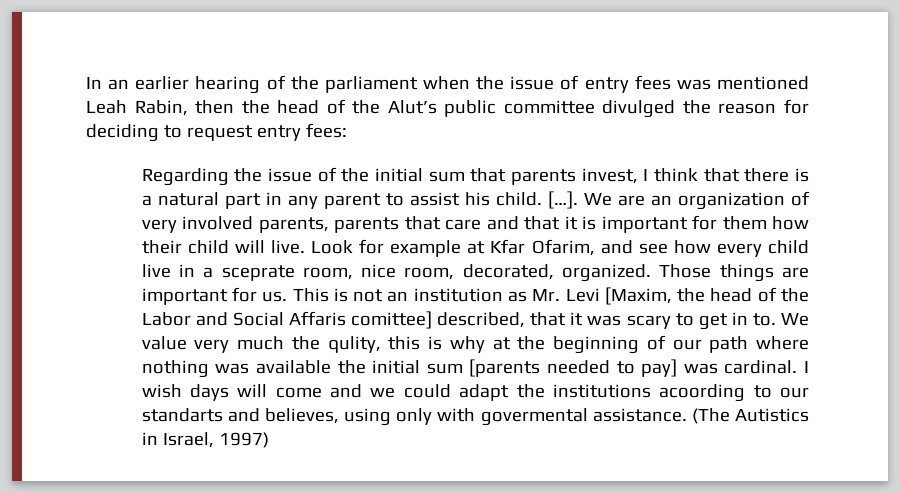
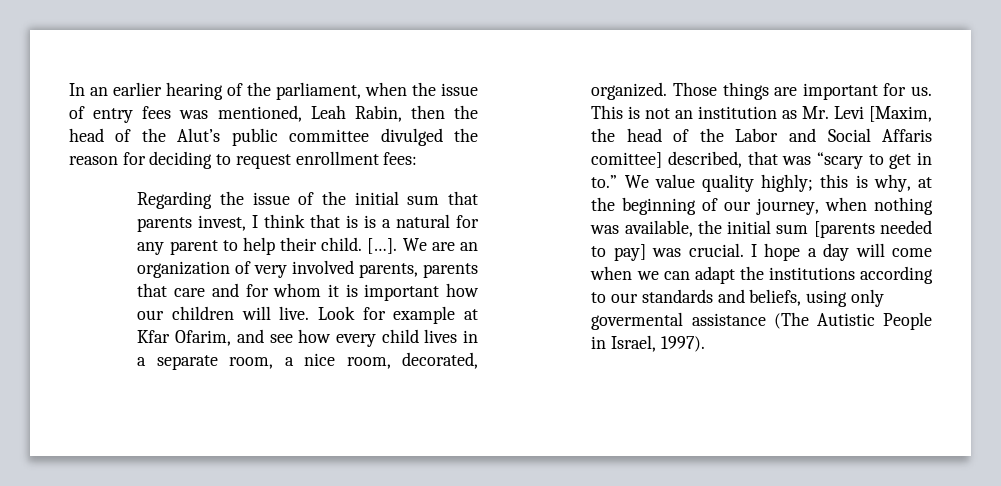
- In an earlier hearing of the parliament when the issue of entry fees was mentioned Leah Rabin, then the head of the Alut’s public committee divulged the reason for deciding to request entry fees:
+ In an earlier hearing of the parliament, when the issue of entry fees was mentioned, Leah Rabin, then the head of the Alut’s public committee divulged the reason for deciding to request enrollment fees:
- Regarding the issue of the initial sum that parents invest, I think that there is a natural part in any parent to assist his child.
+ Regarding the issue of the initial sum that parents invest, I think that is is a natural for any parent to help their child.
- We are an organization of very involved parents, parents that care and that it is important for them how their child will live.
+ We are an organization of very involved parents, parents that care and for whom it is important how our children will live.
- Look for example at Kfar Ofarim, and see how every child live in a sceprate room, nice room, decorated, organized.
+ Look for example at Kfar Ofarim, and see how every child lives in a separate room, a nice room, decorated, organized.
- This is not an institution as Mr. Levi [Maxim, the head of the Labor and Social Affaris comittee] described, that it was scary to get in to.
+ This is not an institution as Mr. Levi [Maxim, the head of the Labor and Social Affaris comittee] described, that was “scary to get in to.”
- We value very much the qulity, this is why at the beginning of our path where nothing was available the initial sum [parents needed to pay] was cardinal. I wish days will come and we could adapt the institutions acoording to our standarts and believes, using only with govermental assistance. (The Autistics in Israel, 1997)
+ We value quality highly; this is why, at the beginning of our journey, when nothing was available, the initial sum [parents needed to pay] was crucial. I hope a day will come when we can adapt the institutions according to our standards and beliefs, using only govermental assistance (The Autistic People in Israel, 1997).

